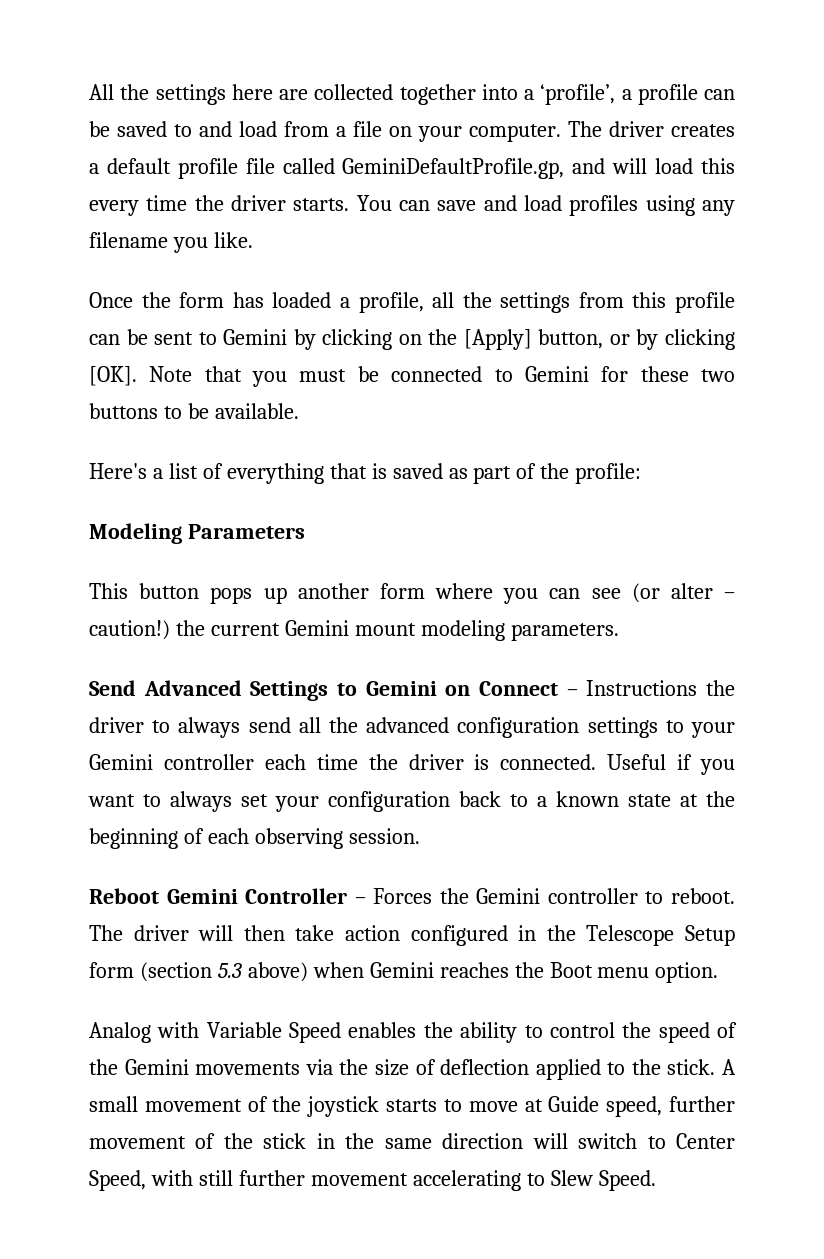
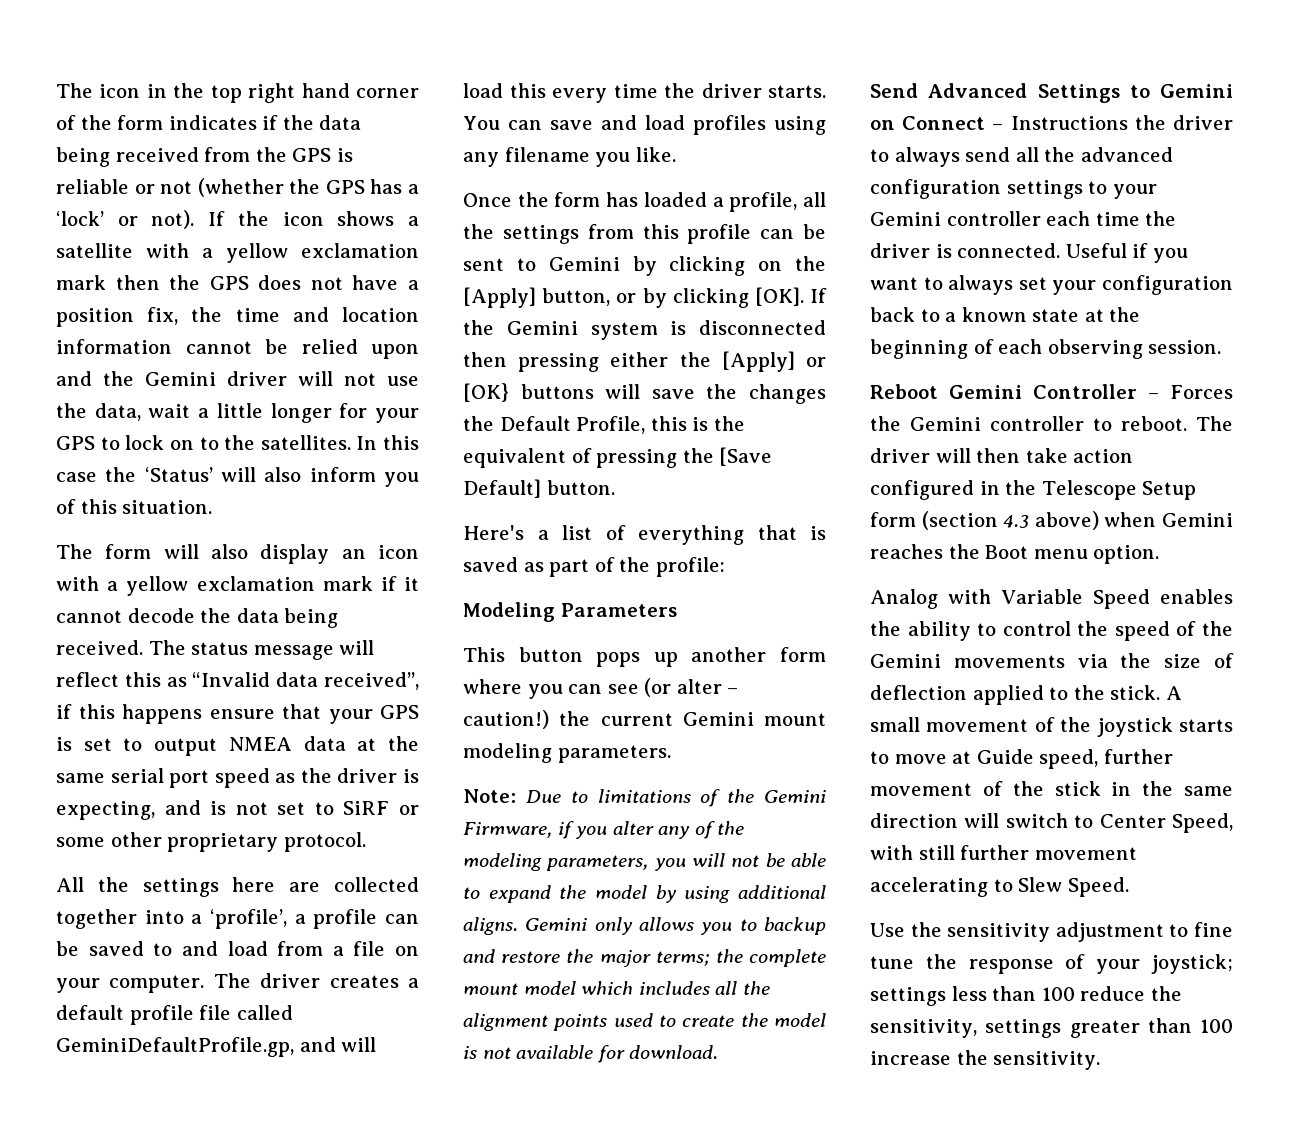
+ The icon in the top right hand corner of the form indicates if the data being received from the GPS is reliable or not (whether the GPS has a ‘lock’ or not). If the icon shows a satellite with a yellow exclamation mark then the GPS does not have a position fix, the time and location information cannot be relied upon and the Gemini driver will not use the data, wait a little longer for your GPS to lock on to the satellites. In this case the ‘Status’ will also inform you of this situation.
+ The form will also display an icon with a yellow exclamation mark if it cannot decode the data being received. The status message will reflect this as “Invalid data received”, if this happens ensure that your GPS is set to output NMEA data at the same serial port speed as the driver is expecting, and is not set to SiRF or some other proprietary protocol.
- Once the form has loaded a profile, all the settings from this profile can be sent to Gemini by clicking on the [Apply] button, or by clicking [OK]. Note that you must be connected to Gemini for these two buttons to be available.
+ Once the form has loaded a profile, all the settings from this profile can be sent to Gemini by clicking on the [Apply] button, or by clicking [OK]. If the Gemini system is disconnected then pressing either the [Apply] or [OK} buttons will save the changes the Default Profile, this is the equivalent of pressing the [Save Default] button.
+ Note: Due to limitations of the Gemini Firmware, if you alter any of the modeling parameters, you will not be able to expand the model by using additional aligns. Gemini only allows you to backup and restore the major terms; the complete mount model which includes all the alignment points used to create the model is not available for download.
- The driver will then take action configured in the Telescope Setup form (section 5.3 above) when Gemini reaches the Boot menu option.
+ The driver will then take action configured in the Telescope Setup form (section 4.3 above) when Gemini reaches the Boot menu option.
+ Use the sensitivity adjustment to fine tune the response of your joystick; settings less than 100 reduce the sensitivity, settings greater than 100 increase the sensitivity.

